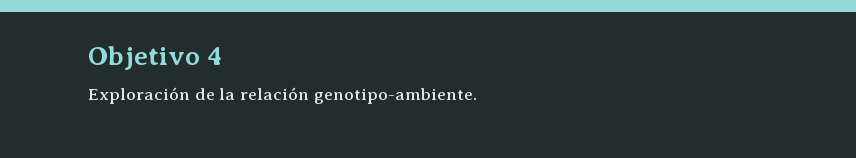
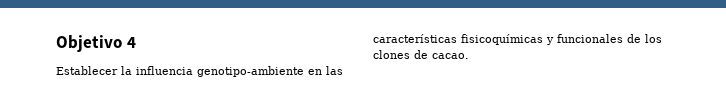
- Exploración de la relación genotipo-ambiente.
+ Establecer la influencia genotipo-ambiente en las características fisicoquímicas y funcionales de los clones de cacao.

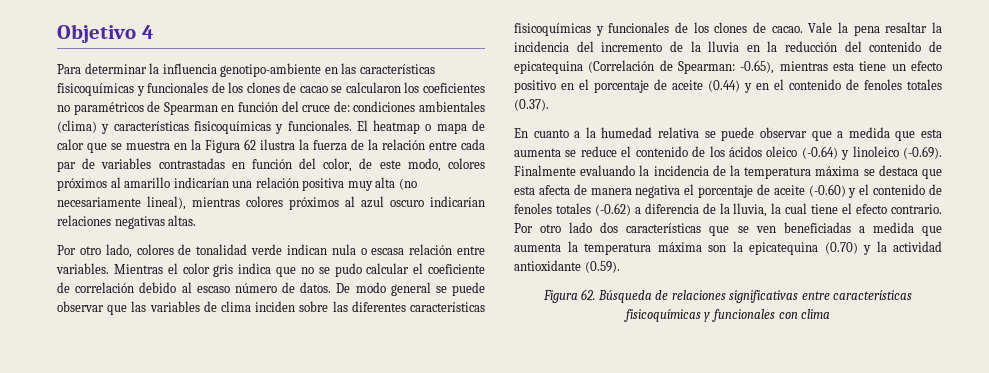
- Establecer la influencia genotipo-ambiente en las características fisicoquímicas y funcionales de los clones de cacao.
+ Para determinar la influencia genotipo-ambiente en las características fisicoquímicas y funcionales de los clones de cacao se calcularon los coeficientes no paramétricos de Spearman en función del cruce de: condiciones ambientales (clima) y características fisicoquímicas y funcionales. El heatmap o mapa de calor que se muestra en la Figura 62 ilustra la fuerza de la relación entre cada par de variables contrastadas en función del color, de este modo, colores próximos al amarillo indicarían una relación positiva muy alta (no necesariamente lineal), mientras colores próximos al azul oscuro indicarían relaciones negativas altas.
+ Por otro lado, colores de tonalidad verde indican nula o escasa relación entre variables. Mientras el color gris indica que no se pudo calcular el coeficiente de correlación debido al escaso número de datos. De modo general se puede observar que las variables de clima inciden sobre las diferentes características fisicoquímicas y funcionales de los clones de cacao. Vale la pena resaltar la incidencia del incremento de la lluvia en la reducción del contenido de epicatequina (Correlación de Spearman: -0.65), mientras esta tiene un efecto positivo en el porcentaje de aceite (0.44) y en el contenido de fenoles totales (0.37).
+ En cuanto a la humedad relativa se puede observar que a medida que esta aumenta se reduce el contenido de los ácidos oleico (-0.64) y linoleico (-0.69). Finalmente evaluando la incidencia de la temperatura máxima se destaca que esta afecta de manera negativa el porcentaje de aceite (-0.60) y el contenido de fenoles totales (-0.62) a diferencia de la lluvia, la cual tiene el efecto contrario. Por otro lado dos características que se ven beneficiadas a medida que aumenta la temperatura máxima son la epicatequina (0.70) y la actividad antioxidante (0.59).
+ Figura 62. Búsqueda de relaciones significativas entre características fisicoquímicas y funcionales con clima

